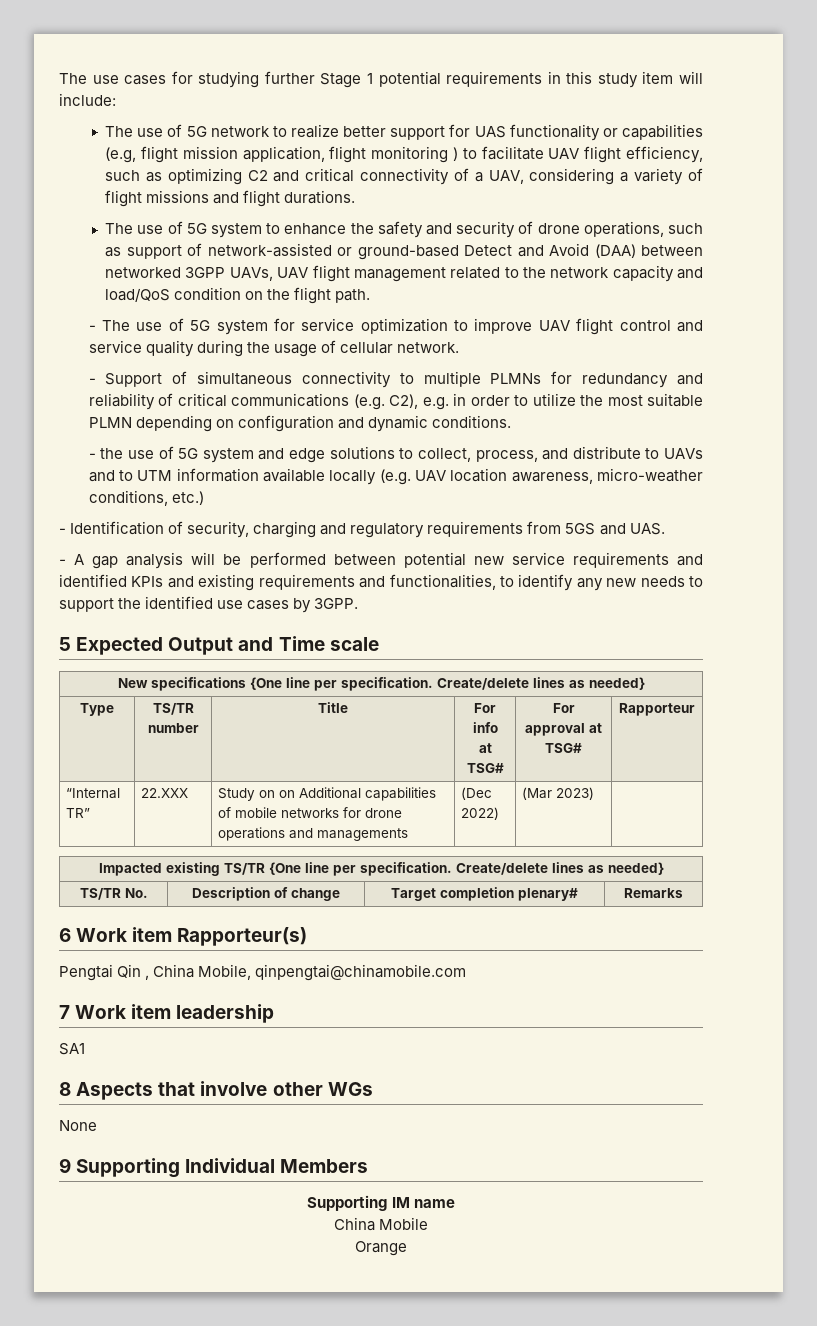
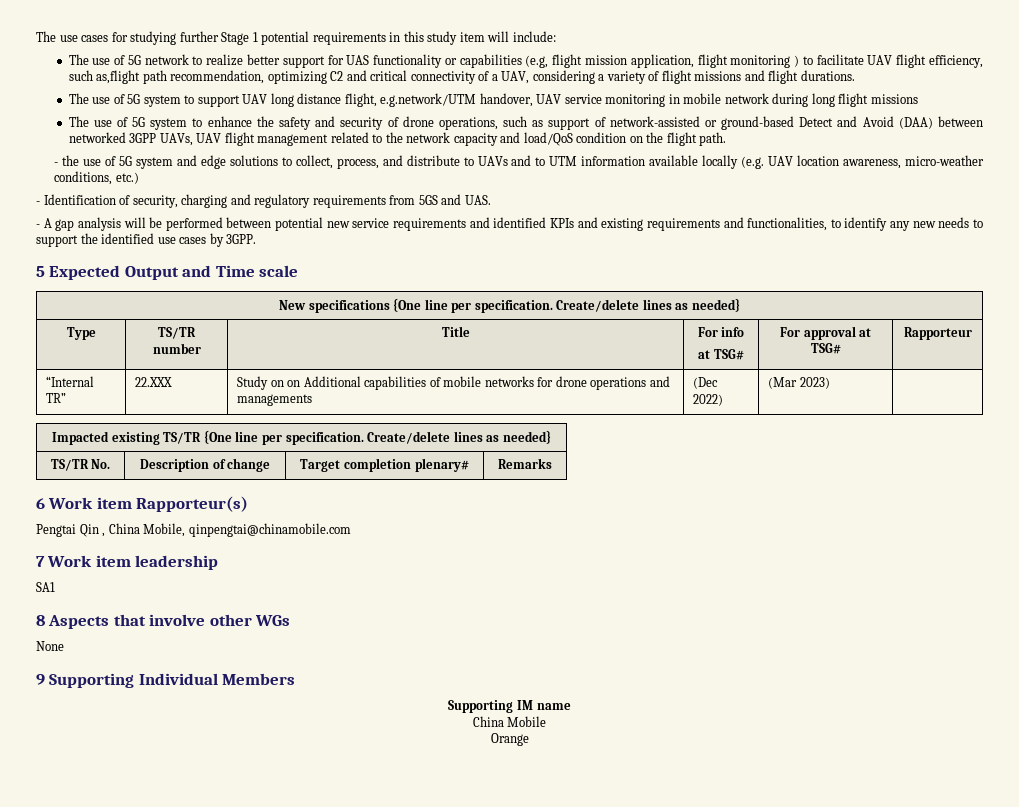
- The use of 5G network to realize better support for UAS functionality or capabilities (e.g, flight mission application, flight monitoring ) to facilitate UAV flight efficiency, such as optimizing C2 and critical connectivity of a UAV, considering a variety of flight missions and flight durations.
+ The use of 5G network to realize better support for UAS functionality or capabilities (e.g, flight mission application, flight monitoring ) to facilitate UAV flight efficiency, such as,flight path recommendation, optimizing C2 and critical connectivity of a UAV, considering a variety of flight missions and flight durations.
+ The use of 5G system to support UAV long distance flight, e.g.network/UTM handover, UAV service monitoring in mobile network during long flight missions
- - The use of 5G system for service optimization to improve UAV flight control and service quality during the usage of cellular network.
- - Support of simultaneous connectivity to multiple PLMNs for redundancy and reliability of critical communications (e.g. C2), e.g. in order to utilize the most suitable PLMN depending on configuration and dynamic conditions.

